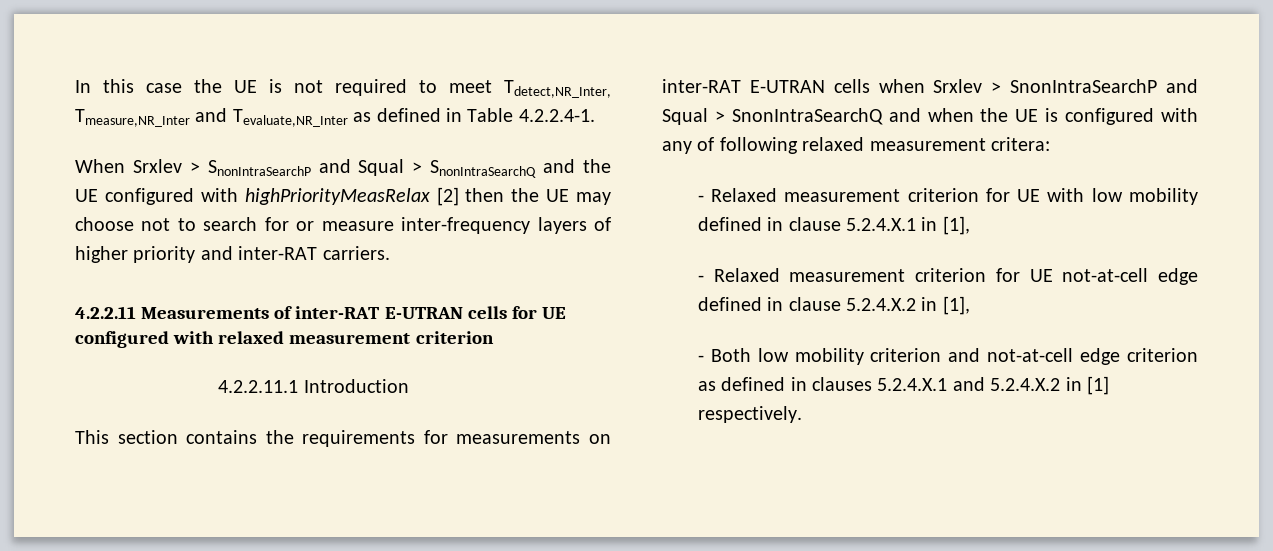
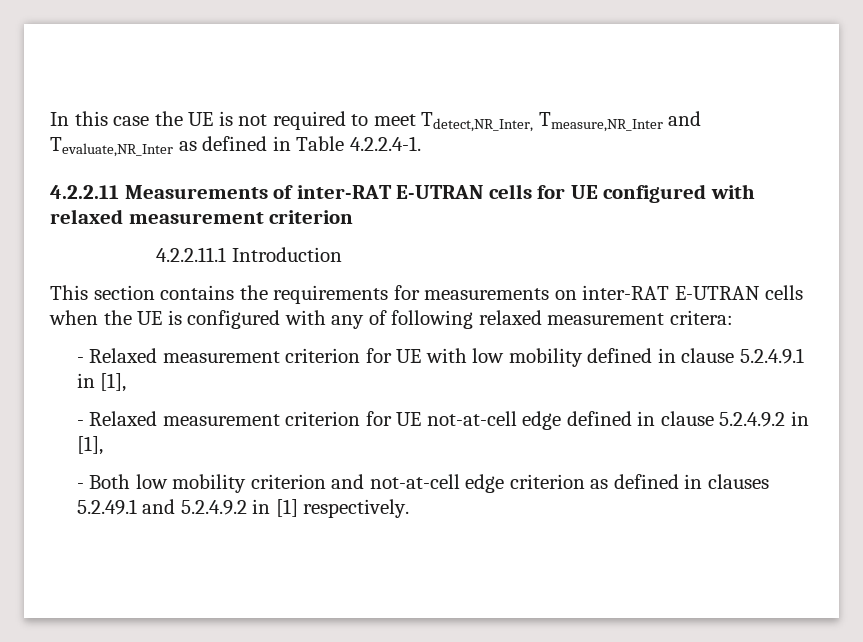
- When Srxlev > SnonIntraSearchP and Squal > SnonIntraSearchQ and the UE configured with highPriorityMeasRelax [2] then the UE may choose not to search for or measure inter-frequency layers of higher priority and inter-RAT carriers.
- This section contains the requirements for measurements on inter-RAT E-UTRAN cells when Srxlev > SnonIntraSearchP and Squal > SnonIntraSearchQ and when the UE is configured with any of following relaxed measurement critera:
+ This section contains the requirements for measurements on inter-RAT E-UTRAN cells when the UE is configured with any of following relaxed measurement critera:
- - Relaxed measurement criterion for UE with low mobility defined in clause 5.2.4.X.1 in [1],
+ - Relaxed measurement criterion for UE with low mobility defined in clause 5.2.4.9.1 in [1],
- - Relaxed measurement criterion for UE not-at-cell edge defined in clause 5.2.4.X.2 in [1],
+ - Relaxed measurement criterion for UE not-at-cell edge defined in clause 5.2.4.9.2 in [1],
- - Both low mobility criterion and not-at-cell edge criterion as defined in clauses 5.2.4.X.1 and 5.2.4.X.2 in [1] respectively.
+ - Both low mobility criterion and not-at-cell edge criterion as defined in clauses 5.2.49.1 and 5.2.4.9.2 in [1] respectively.

